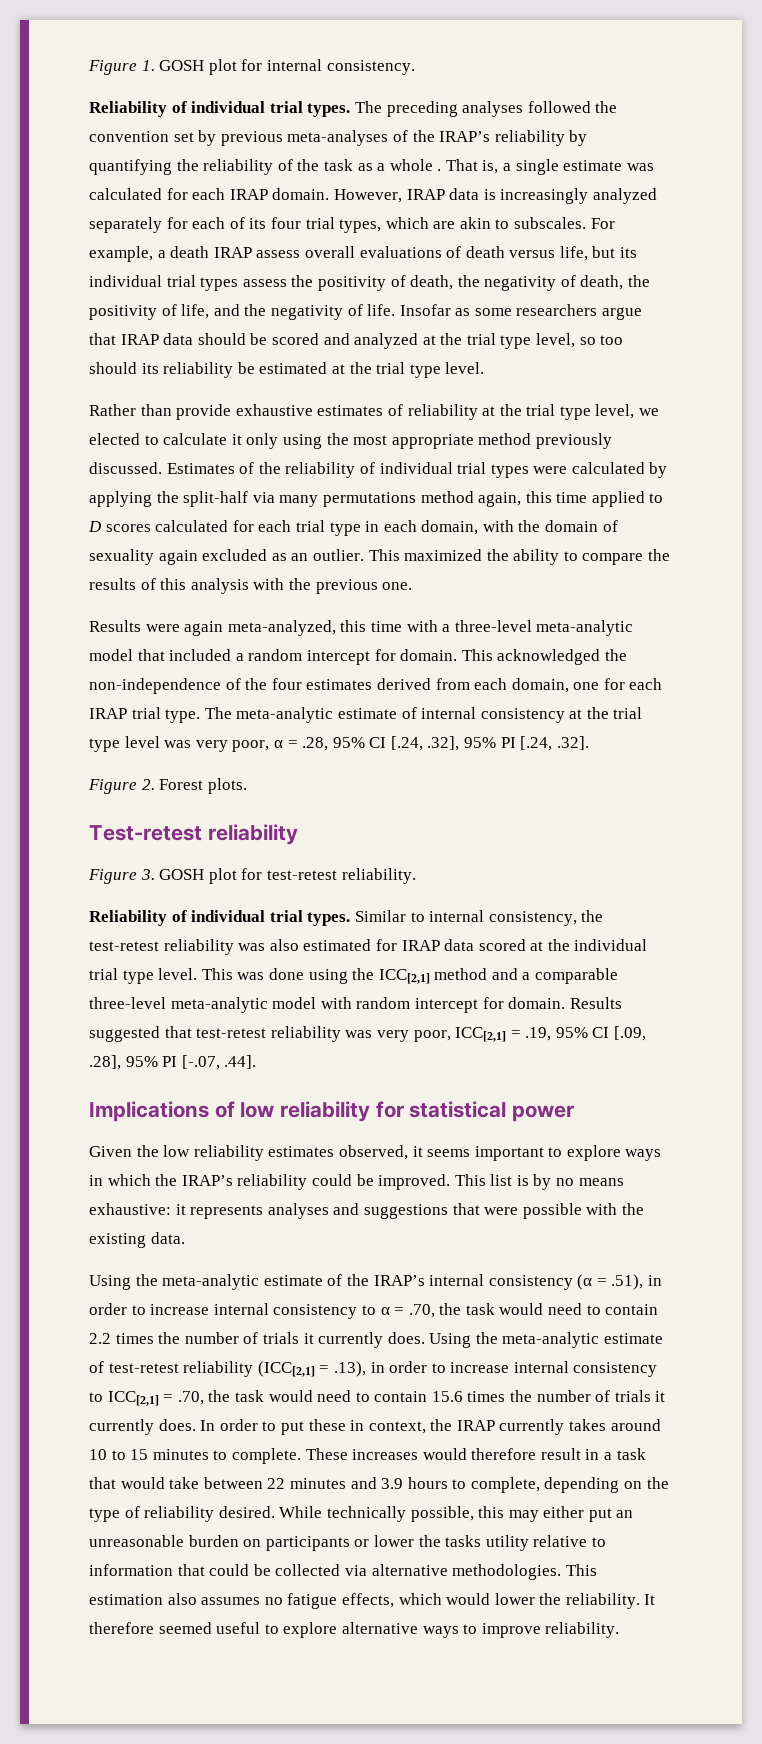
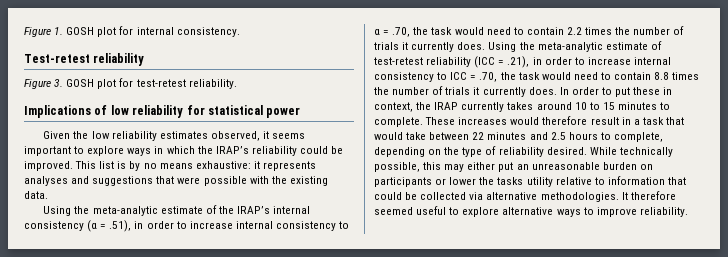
- Reliability of individual trial types. The preceding analyses followed the convention set by previous meta-analyses of the IRAP’s reliability by quantifying the reliability of the task as a whole . That is, a single estimate was calculated for each IRAP domain. However, IRAP data is increasingly analyzed separately for each of its four trial types, which are akin to subscales. For example, a death IRAP assess overall evaluations of death versus life, but its individual trial types assess the positivity of death, the negativity of death, the positivity of life, and the negativity of life. Insofar as some researchers argue that IRAP data should be scored and analyzed at the trial type level, so too should its reliability be estimated at the trial type level.
- Rather than provide exhaustive estimates of reliability at the trial type level, we elected to calculate it only using the most appropriate method previously discussed. Estimates of the reliability of individual trial types were calculated by applying the split-half via many permutations method again, this time applied to D scores calculated for each trial type in each domain, with the domain of sexuality again excluded as an outlier. This maximized the ability to compare the results of this analysis with the previous one.
- Results were again meta-analyzed, this time with a three-level meta-analytic model that included a random intercept for domain. This acknowledged the non-independence of the four estimates derived from each domain, one for each IRAP trial type. The meta-analytic estimate of internal consistency at the trial type level was very poor, α = .28, 95% CI [.24, .32], 95% PI [.24, .32].
- Figure 2. Forest plots.
- Reliability of individual trial types. Similar to internal consistency, the test-retest reliability was also estimated for IRAP data scored at the individual trial type level. This was done using the ICC[2,1] method and a comparable three-level meta-analytic model with random intercept for domain. Results suggested that test-retest reliability was very poor, ICC[2,1] = .19, 95% CI [.09, .28], 95% PI [-.07, .44].
- Using the meta-analytic estimate of test-retest reliability (ICC[2,1] = .13), in order to increase internal consistency to ICC[2,1] = .70, the task would need to contain 15.6 times the number of trials it currently does.
+ Using the meta-analytic estimate of test-retest reliability (ICC = .21), in order to increase internal consistency to ICC = .70, the task would need to contain 8.8 times the number of trials it currently does.
- These increases would therefore result in a task that would take between 22 minutes and 3.9 hours to complete, depending on the type of reliability desired.
+ These increases would therefore result in a task that would take between 22 minutes and 2.5 hours to complete, depending on the type of reliability desired.
- This estimation also assumes no fatigue effects, which would lower the reliability.

